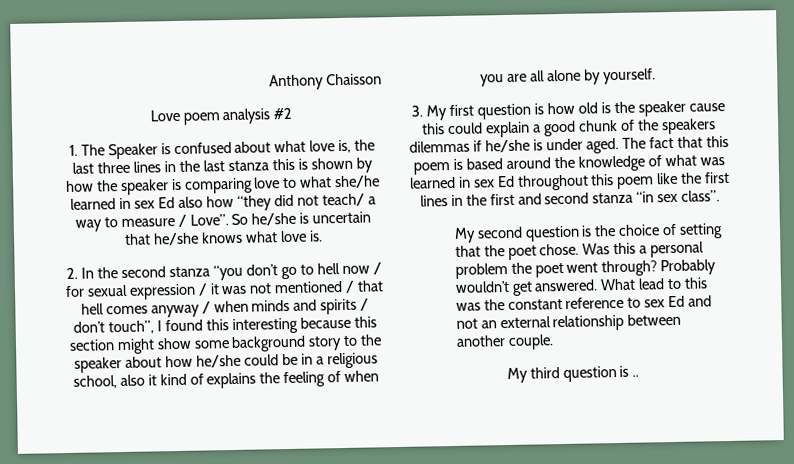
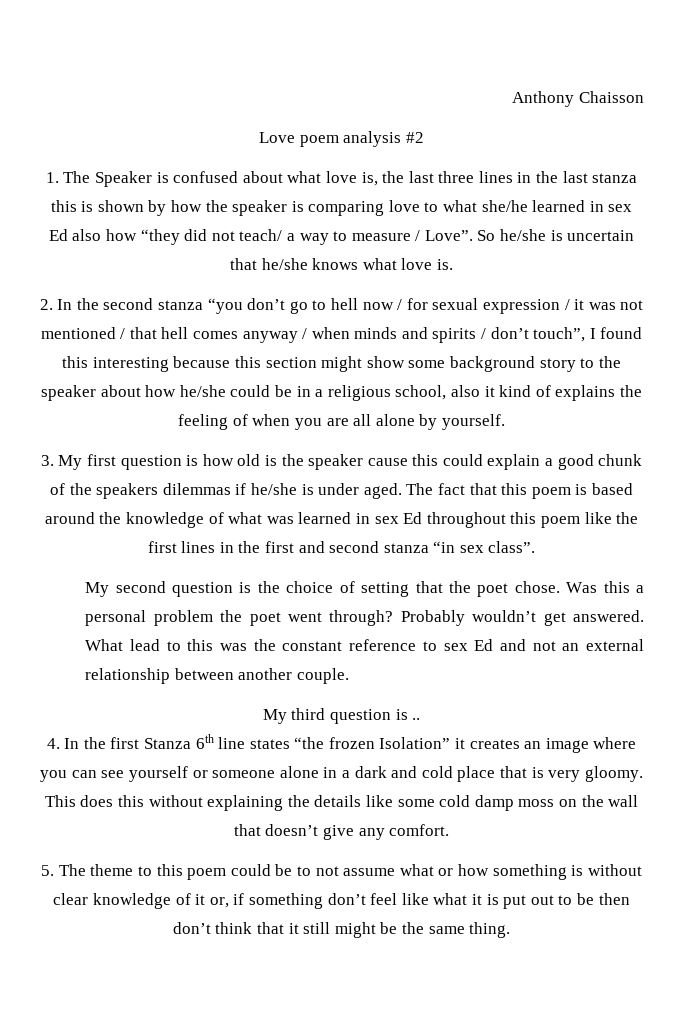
+ 4. In the first Stanza 6th line states “the frozen Isolation” it creates an image where you can see yourself or someone alone in a dark and cold place that is very gloomy. This does this without explaining the details like some cold damp moss on the wall that doesn’t give any comfort.
+ 5. The theme to this poem could be to not assume what or how something is without clear knowledge of it or, if something don’t feel like what it is put out to be then don’t think that it still might be the same thing.

